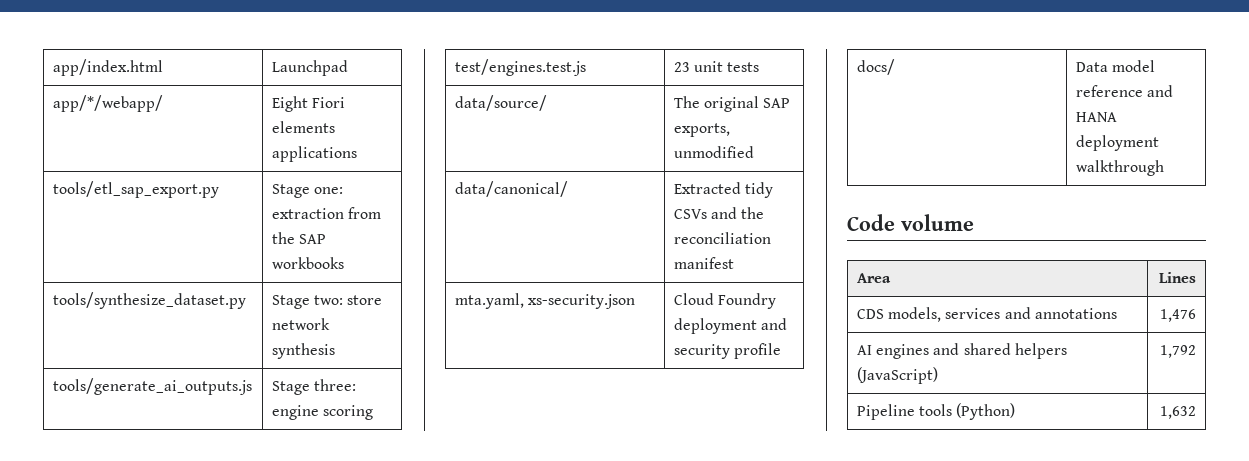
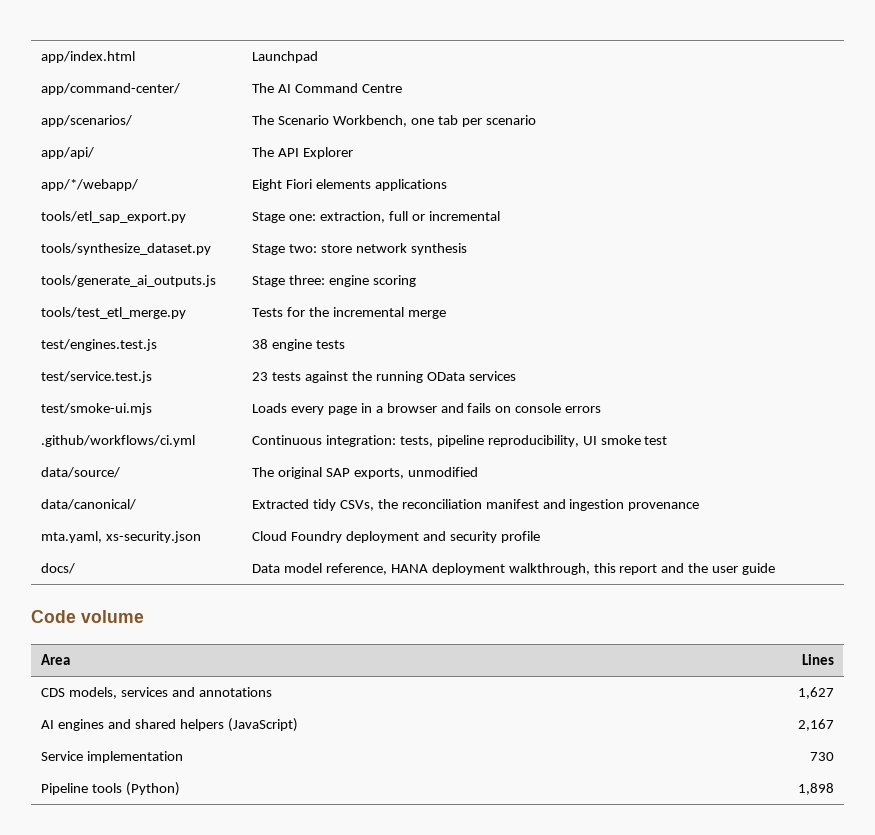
+ app/command-center/ | The AI Command Centre
+ app/scenarios/ | The Scenario Workbench, one tab per scenario
+ app/api/ | The API Explorer
- tools/etl_sap_export.py | Stage one: extraction from the SAP workbooks
+ tools/etl_sap_export.py | Stage one: extraction, full or incremental
- test/engines.test.js | 23 unit tests
+ tools/test_etl_merge.py | Tests for the incremental merge
+ test/engines.test.js | 38 engine tests
+ test/service.test.js | 23 tests against the running OData services
+ test/smoke-ui.mjs | Loads every page in a browser and fails on console errors
+ .github/workflows/ci.yml | Continuous integration: tests, pipeline reproducibility, UI smoke test
- data/canonical/ | Extracted tidy CSVs and the reconciliation manifest
+ data/canonical/ | Extracted tidy CSVs, the reconciliation manifest and ingestion provenance
- docs/ | Data model reference and HANA deployment walkthrough
+ docs/ | Data model reference, HANA deployment walkthrough, this report and the user guide
- CDS models, services and annotations | 1,476
+ CDS models, services and annotations | 1,627
- AI engines and shared helpers (JavaScript) | 1,792
+ AI engines and shared helpers (JavaScript) | 2,167
+ Service implementation | 730
- Pipeline tools (Python) | 1,632
+ Pipeline tools (Python) | 1,898

